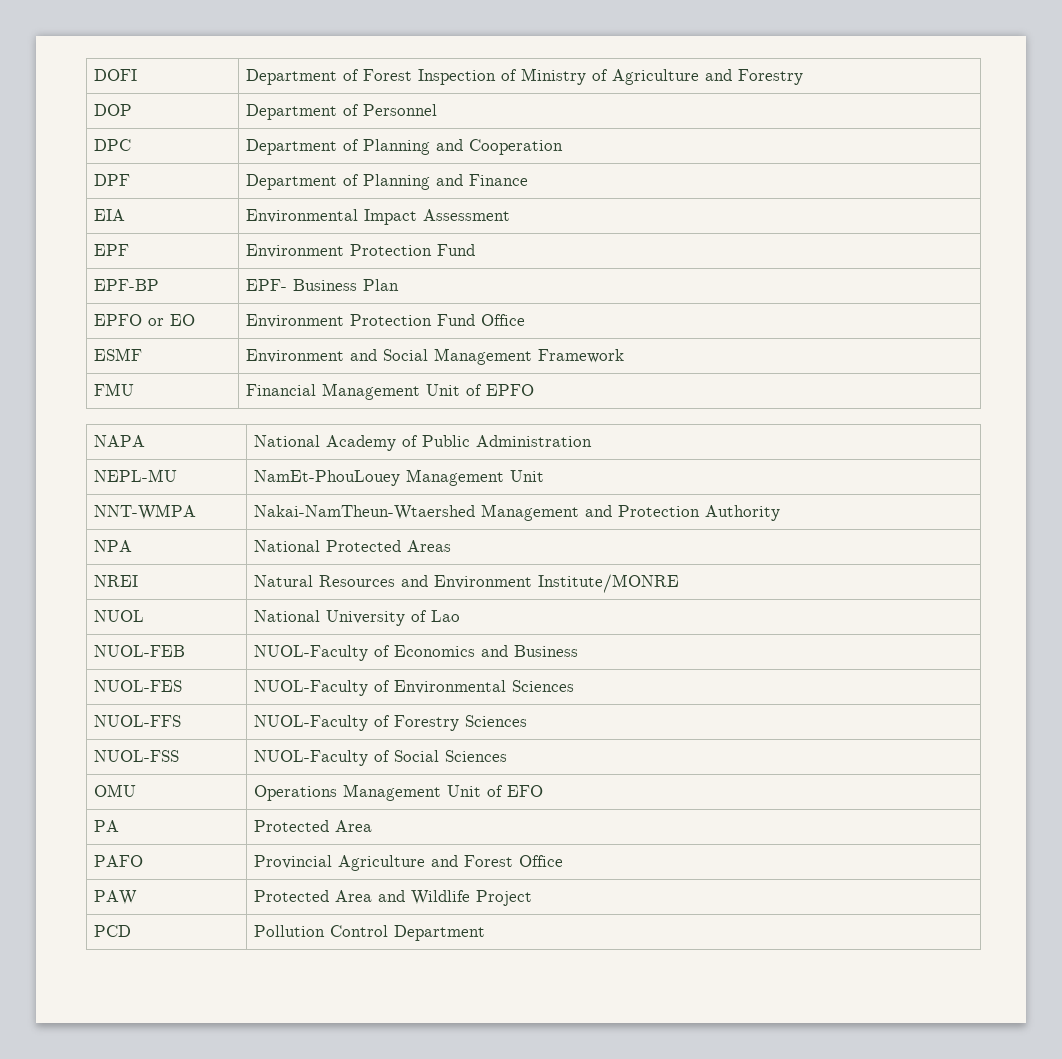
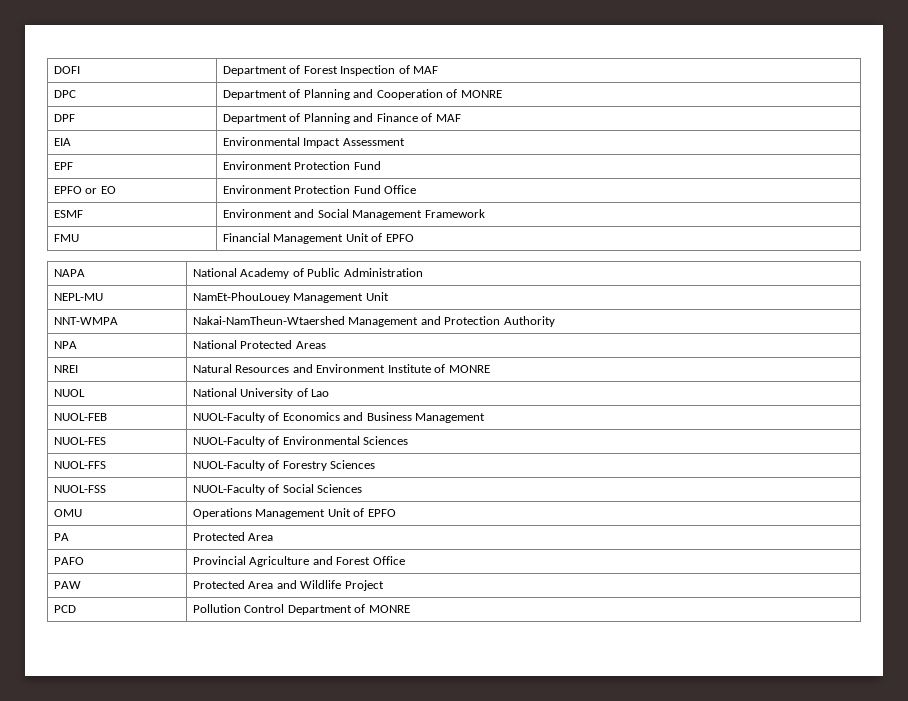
- DOFI | Department of Forest Inspection of Ministry of Agriculture and Forestry
- DOP | Department of Personnel
+ DOFI | Department of Forest Inspection of MAF
- DPC | Department of Planning and Cooperation
+ DPC | Department of Planning and Cooperation of MONRE
- DPF | Department of Planning and Finance
+ DPF | Department of Planning and Finance of MAF
- EPF-BP | EPF- Business Plan
- NREI | Natural Resources and Environment Institute/MONRE
+ NREI | Natural Resources and Environment Institute of MONRE
- NUOL-FEB | NUOL-Faculty of Economics and Business
+ NUOL-FEB | NUOL-Faculty of Economics and Business Management
- OMU | Operations Management Unit of EFO
+ OMU | Operations Management Unit of EPFO
- PCD | Pollution Control Department
+ PCD | Pollution Control Department of MONRE

